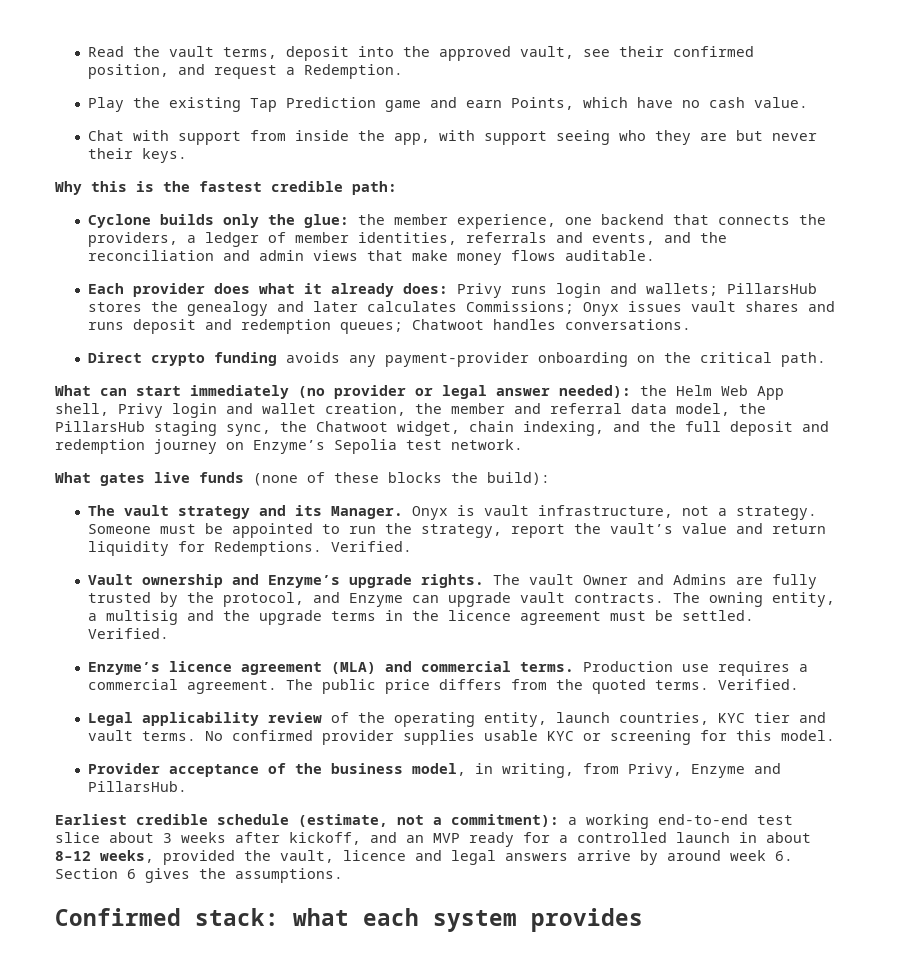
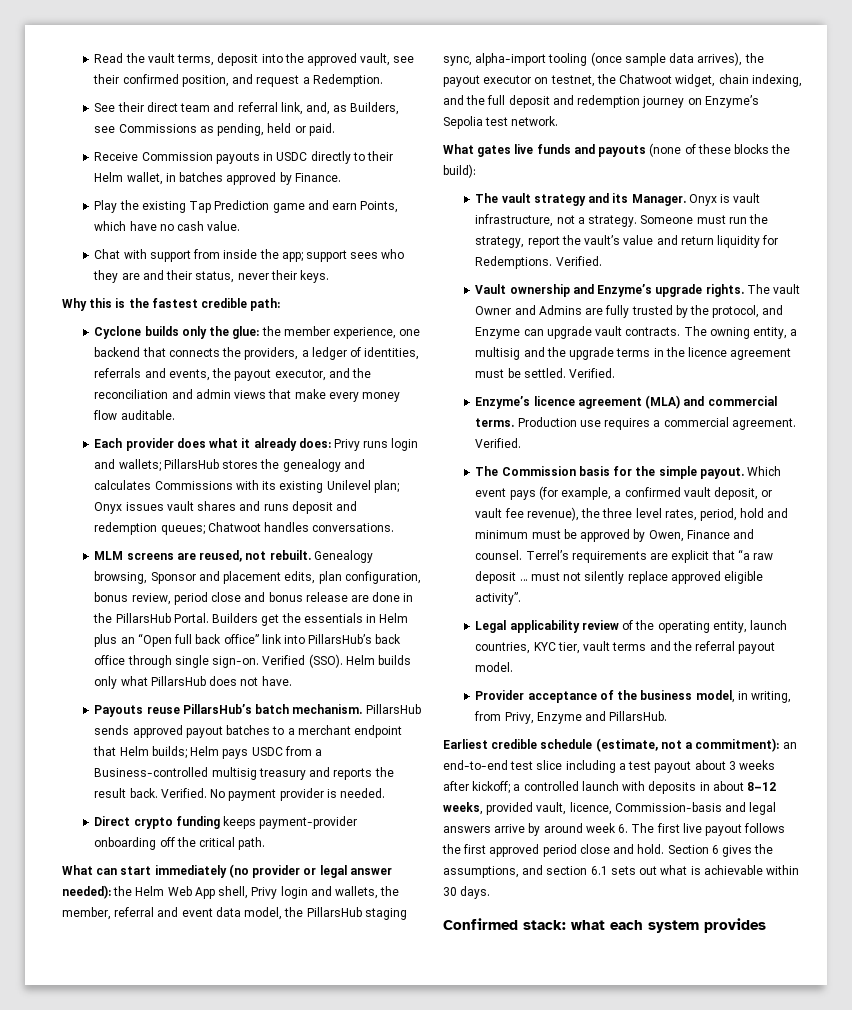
+ See their direct team and referral link, and, as Builders, see Commissions as pending, held or paid.
+ Receive Commission payouts in USDC directly to their Helm wallet, in batches approved by Finance.
- Chat with support from inside the app, with support seeing who they are but never their keys.
+ Chat with support from inside the app; support sees who they are and their status, never their keys.
- Cyclone builds only the glue: the member experience, one backend that connects the providers, a ledger of member identities, referrals and events, and the reconciliation and admin views that make money flows auditable.
+ Cyclone builds only the glue: the member experience, one backend that connects the providers, a ledger of identities, referrals and events, the payout executor, and the reconciliation and admin views that make every money flow auditable.
- Each provider does what it already does: Privy runs login and wallets; PillarsHub stores the genealogy and later calculates Commissions; Onyx issues vault shares and runs deposit and redemption queues; Chatwoot handles conversations.
+ Each provider does what it already does: Privy runs login and wallets; PillarsHub stores the genealogy and calculates Commissions with its existing Unilevel plan; Onyx issues vault shares and runs deposit and redemption queues; Chatwoot handles conversations.
+ MLM screens are reused, not rebuilt. Genealogy browsing, Sponsor and placement edits, plan configuration, bonus review, period close and bonus release are done in the PillarsHub Portal. Builders get the essentials in Helm plus an “Open full back office” link into PillarsHub’s back office through single sign-on. Verified (SSO). Helm builds only what PillarsHub does not have.
+ Payouts reuse PillarsHub’s batch mechanism. PillarsHub sends approved payout batches to a merchant endpoint that Helm builds; Helm pays USDC from a Business-controlled multisig treasury and reports the result back. Verified. No payment provider is needed.
- Direct crypto funding avoids any payment-provider onboarding on the critical path.
+ Direct crypto funding keeps payment-provider onboarding off the critical path.
- What can start immediately (no provider or legal answer needed): the Helm Web App shell, Privy login and wallet creation, the member and referral data model, the PillarsHub staging sync, the Chatwoot widget, chain indexing, and the full deposit and redemption journey on Enzyme’s Sepolia test network.
+ What can start immediately (no provider or legal answer needed): the Helm Web App shell, Privy login and wallets, the member, referral and event data model, the PillarsHub staging sync, alpha-import tooling (once sample data arrives), the payout executor on testnet, the Chatwoot widget, chain indexing, and the full deposit and redemption journey on Enzyme’s Sepolia test network.
- What gates live funds (none of these blocks the build):
+ What gates live funds and payouts (none of these blocks the build):
- Someone must be appointed to run the strategy, report the vault’s value and return liquidity for Redemptions.
+ Someone must run the strategy, report the vault’s value and return liquidity for Redemptions.
- Production use requires a commercial agreement. The public price differs from the quoted terms. Verified.
+ Production use requires a commercial agreement. Verified.
+ The Commission basis for the simple payout. Which event pays (for example, a confirmed vault deposit, or vault fee revenue), the three level rates, period, hold and minimum must be approved by Owen, Finance and counsel. Terrel’s requirements are explicit that “a raw deposit … must not silently replace approved eligible activity”.
- Legal applicability review of the operating entity, launch countries, KYC tier and vault terms. No confirmed provider supplies usable KYC or screening for this model.
+ Legal applicability review of the operating entity, launch countries, KYC tier, vault terms and the referral payout model.
- Earliest credible schedule (estimate, not a commitment): a working end-to-end test slice about 3 weeks after kickoff, and an MVP ready for a controlled launch in about 8–12 weeks, provided the vault, licence and legal answers arrive by around week 6. Section 6 gives the assumptions.
+ Earliest credible schedule (estimate, not a commitment): an end-to-end test slice including a test payout about 3 weeks after kickoff; a controlled launch with deposits in about 8–12 weeks, provided vault, licence, Commission-basis and legal answers arrive by around week 6. The first live payout follows the first approved period close and hold. Section 6 gives the assumptions, and section 6.1 sets out what is achievable within 30 days.

